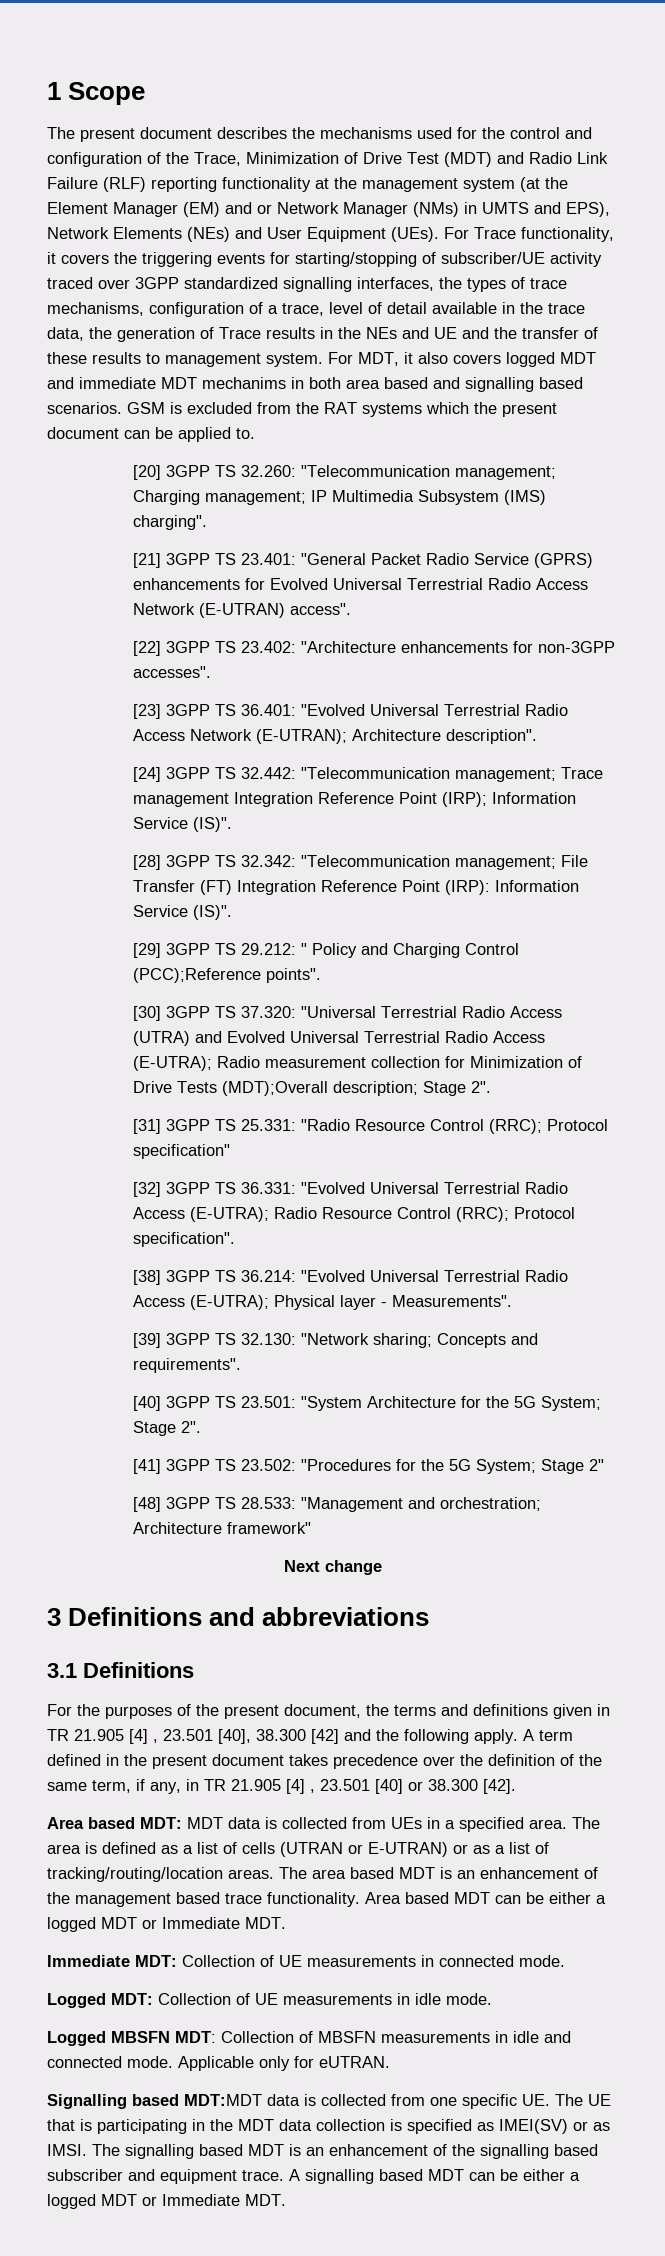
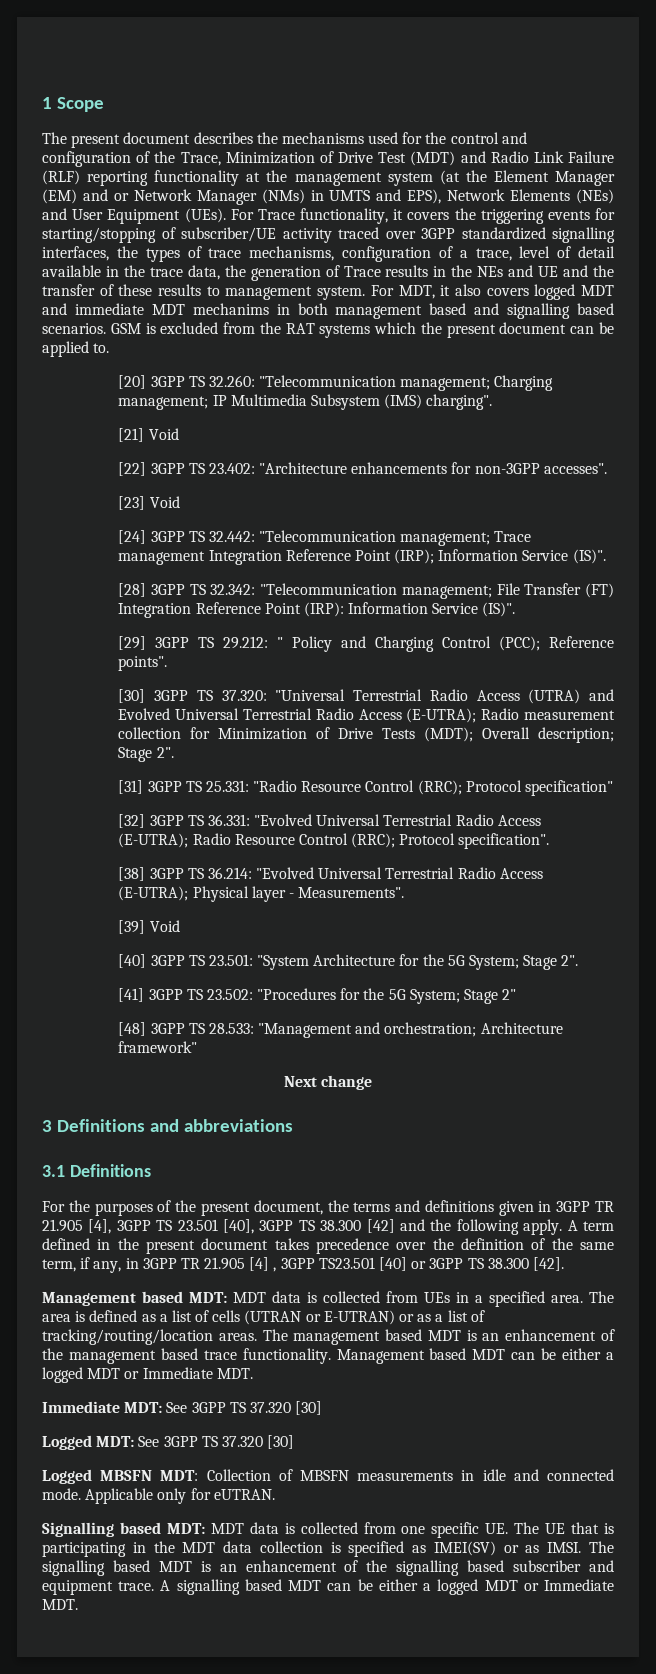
- For MDT, it also covers logged MDT and immediate MDT mechanims in both area based and signalling based scenarios.
+ For MDT, it also covers logged MDT and immediate MDT mechanims in both management based and signalling based scenarios.
- [21] 3GPP TS 23.401: "General Packet Radio Service (GPRS) enhancements for Evolved Universal Terrestrial Radio Access Network (E-UTRAN) access".
+ [21] Void
- [23] 3GPP TS 36.401: "Evolved Universal Terrestrial Radio Access Network (E-UTRAN); Architecture description".
+ [23] Void
- [29] 3GPP TS 29.212: " Policy and Charging Control (PCC);Reference points".
+ [29] 3GPP TS 29.212: " Policy and Charging Control (PCC); Reference points".
- [30] 3GPP TS 37.320: "Universal Terrestrial Radio Access (UTRA) and Evolved Universal Terrestrial Radio Access (E-UTRA); Radio measurement collection for Minimization of Drive Tests (MDT);Overall description; Stage 2".
+ [30] 3GPP TS 37.320: "Universal Terrestrial Radio Access (UTRA) and Evolved Universal Terrestrial Radio Access (E-UTRA); Radio measurement collection for Minimization of Drive Tests (MDT); Overall description; Stage 2".
- [39] 3GPP TS 32.130: "Network sharing; Concepts and requirements".
+ [39] Void
- For the purposes of the present document, the terms and definitions given in TR 21.905 [4] , 23.501 [40], 38.300 [42] and the following apply.
+ For the purposes of the present document, the terms and definitions given in 3GPP TR 21.905 [4], 3GPP TS 23.501 [40], 3GPP TS 38.300 [42] and the following apply.
- A term defined in the present document takes precedence over the definition of the same term, if any, in TR 21.905 [4] , 23.501 [40] or 38.300 [42].
+ A term defined in the present document takes precedence over the definition of the same term, if any, in 3GPP TR 21.905 [4] , 3GPP TS23.501 [40] or 3GPP TS 38.300 [42].
- Area based MDT: MDT data is collected from UEs in a specified area.
+ Management based MDT: MDT data is collected from UEs in a specified area.
- The area based MDT is an enhancement of the management based trace functionality.
+ The management based MDT is an enhancement of the management based trace functionality.
- Area based MDT can be either a logged MDT or Immediate MDT.
+ Management based MDT can be either a logged MDT or Immediate MDT.
- Immediate MDT: Collection of UE measurements in connected mode.
- Logged MDT: Collection of UE measurements in idle mode.
+ Immediate MDT: See 3GPP TS 37.320 [30]
+ Logged MDT: See 3GPP TS 37.320 [30]
- Signalling based MDT:MDT data is collected from one specific UE. The UE that is participating in the MDT data collection is specified as IMEI(SV) or as IMSI.
+ Signalling based MDT: MDT data is collected from one specific UE. The UE that is participating in the MDT data collection is specified as IMEI(SV) or as IMSI.

